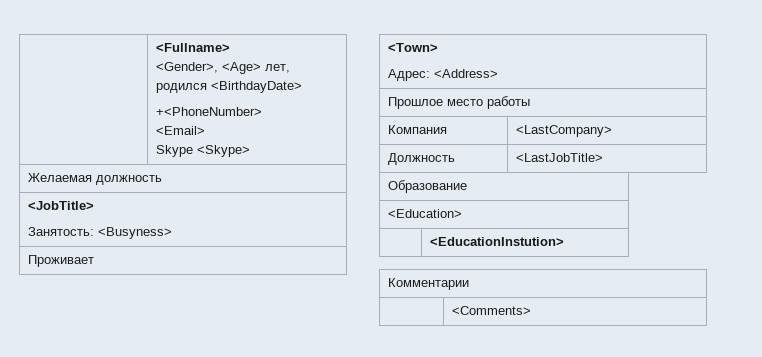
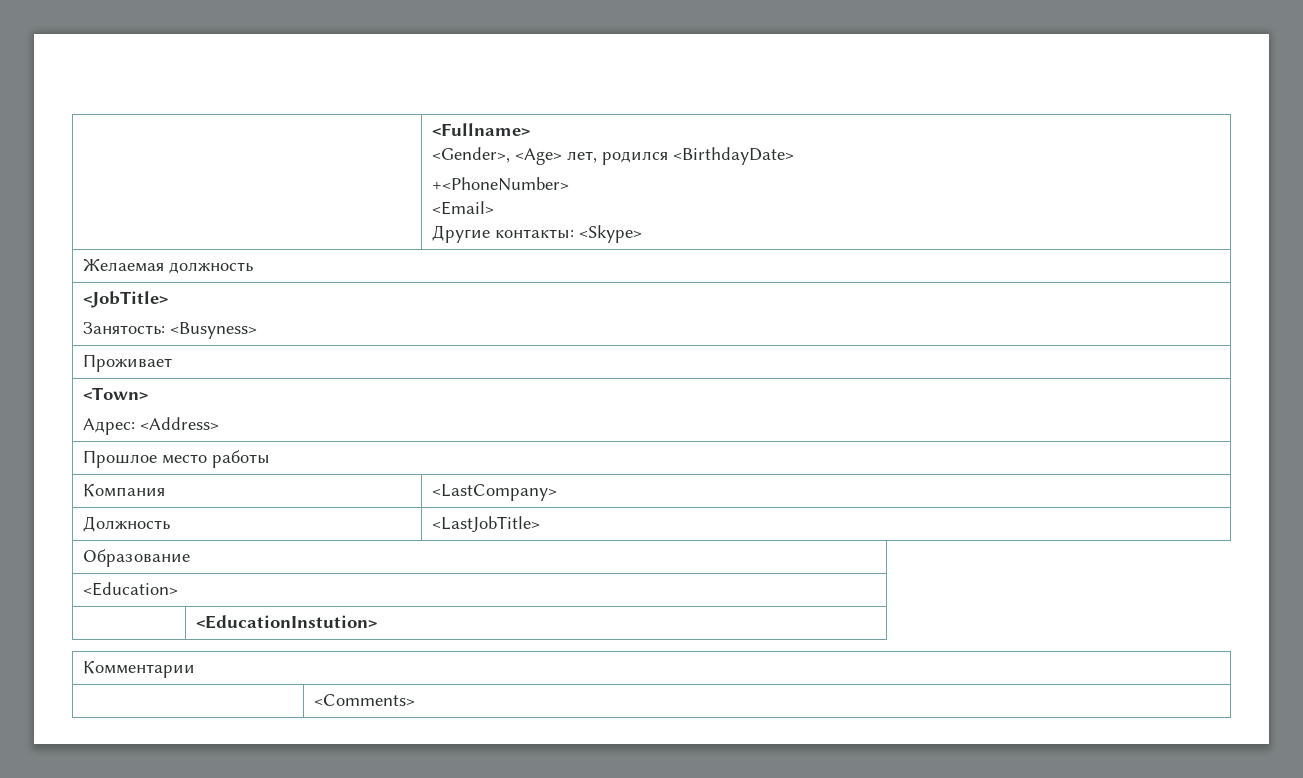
  | <Fullname>
  <Gender>, <Age> лет, родился <BirthdayDate>
  +<PhoneNumber>
  <Email>
- Skype <Skype>
+ Другие контакты: <Skype>

